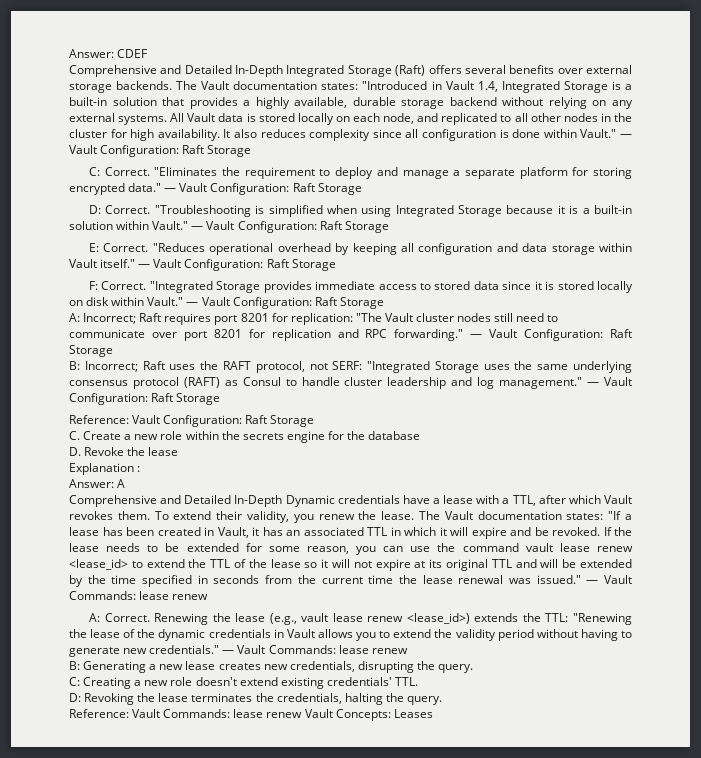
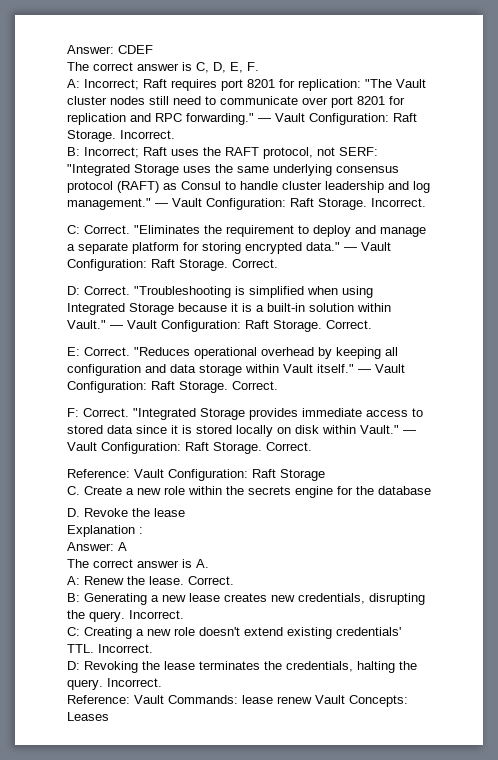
- Comprehensive and Detailed In-Depth Integrated Storage (Raft) offers several benefits over external storage backends. The Vault documentation states: "Introduced in Vault 1.4, Integrated Storage is a built-in solution that provides a highly available, durable storage backend without relying on any external systems. All Vault data is stored locally on each node, and replicated to all other nodes in the cluster for high availability. It also reduces complexity since all configuration is done within Vault." — Vault Configuration: Raft Storage
- C: Correct. "Eliminates the requirement to deploy and manage a separate platform for storing encrypted data." — Vault Configuration: Raft Storage
- D: Correct. "Troubleshooting is simplified when using Integrated Storage because it is a built-in solution within Vault." — Vault Configuration: Raft Storage
- E: Correct. "Reduces operational overhead by keeping all configuration and data storage within Vault itself." — Vault Configuration: Raft Storage
- F: Correct. "Integrated Storage provides immediate access to stored data since it is stored locally on disk within Vault." — Vault Configuration: Raft Storage
+ The correct answer is C, D, E, F.
- A: Incorrect; Raft requires port 8201 for replication: "The Vault cluster nodes still need to communicate over port 8201 for replication and RPC forwarding." — Vault Configuration: Raft Storage
+ A: Incorrect; Raft requires port 8201 for replication: "The Vault cluster nodes still need to communicate over port 8201 for replication and RPC forwarding." — Vault Configuration: Raft Storage. Incorrect.
- B: Incorrect; Raft uses the RAFT protocol, not SERF: "Integrated Storage uses the same underlying consensus protocol (RAFT) as Consul to handle cluster leadership and log management." — Vault Configuration: Raft Storage
+ B: Incorrect; Raft uses the RAFT protocol, not SERF: "Integrated Storage uses the same underlying consensus protocol (RAFT) as Consul to handle cluster leadership and log management." — Vault Configuration: Raft Storage. Incorrect.
+ C: Correct. "Eliminates the requirement to deploy and manage a separate platform for storing encrypted data." — Vault Configuration: Raft Storage. Correct.
+ D: Correct. "Troubleshooting is simplified when using Integrated Storage because it is a built-in solution within Vault." — Vault Configuration: Raft Storage. Correct.
+ E: Correct. "Reduces operational overhead by keeping all configuration and data storage within Vault itself." — Vault Configuration: Raft Storage. Correct.
+ F: Correct. "Integrated Storage provides immediate access to stored data since it is stored locally on disk within Vault." — Vault Configuration: Raft Storage. Correct.
- Comprehensive and Detailed In-Depth Dynamic credentials have a lease with a TTL, after which Vault revokes them. To extend their validity, you renew the lease. The Vault documentation states: "If a lease has been created in Vault, it has an associated TTL in which it will expire and be revoked. If the lease needs to be extended for some reason, you can use the command vault lease renew <lease_id> to extend the TTL of the lease so it will not expire at its original TTL and will be extended by the time specified in seconds from the current time the lease renewal was issued." — Vault Commands: lease renew
- A: Correct. Renewing the lease (e.g., vault lease renew <lease_id>) extends the TTL: "Renewing the lease of the dynamic credentials in Vault allows you to extend the validity period without having to generate new credentials." — Vault Commands: lease renew
+ The correct answer is A.
+ A: Renew the lease. Correct.
- B: Generating a new lease creates new credentials, disrupting the query.
+ B: Generating a new lease creates new credentials, disrupting the query. Incorrect.
- C: Creating a new role doesn't extend existing credentials' TTL.
+ C: Creating a new role doesn't extend existing credentials' TTL. Incorrect.
- D: Revoking the lease terminates the credentials, halting the query.
+ D: Revoking the lease terminates the credentials, halting the query. Incorrect.

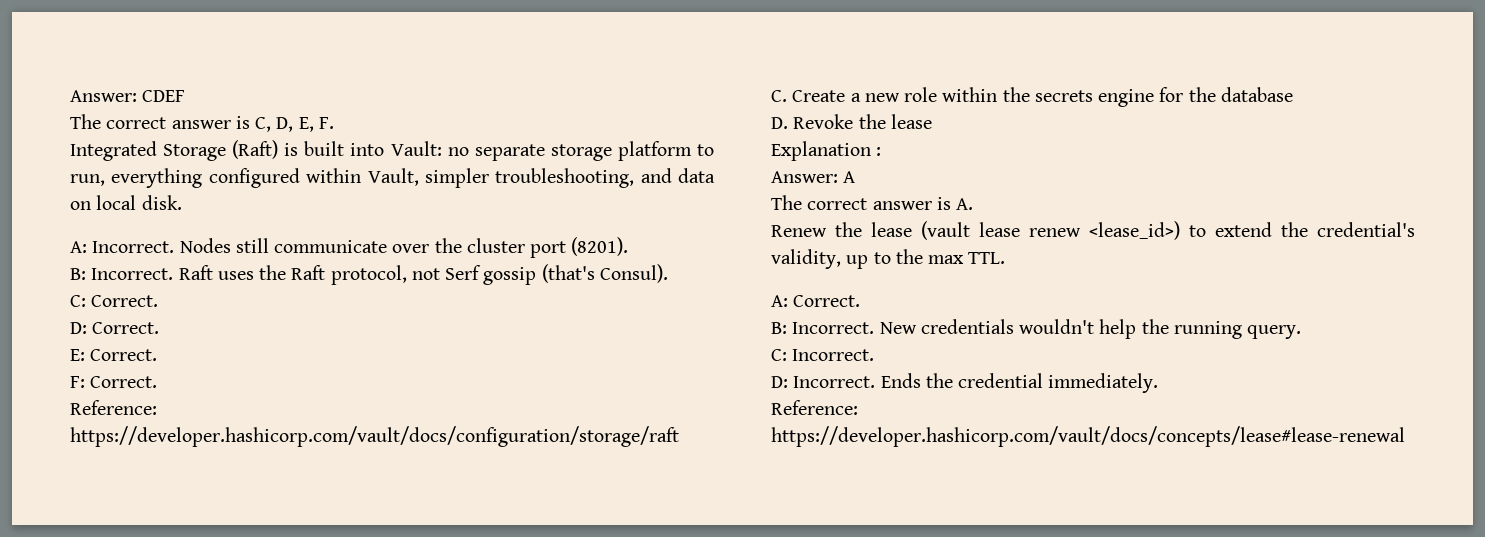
- A: Incorrect; Raft requires port 8201 for replication: "The Vault cluster nodes still need to communicate over port 8201 for replication and RPC forwarding." — Vault Configuration: Raft Storage. Incorrect.
- B: Incorrect; Raft uses the RAFT protocol, not SERF: "Integrated Storage uses the same underlying consensus protocol (RAFT) as Consul to handle cluster leadership and log management." — Vault Configuration: Raft Storage. Incorrect.
- C: Correct. "Eliminates the requirement to deploy and manage a separate platform for storing encrypted data." — Vault Configuration: Raft Storage. Correct.
- D: Correct. "Troubleshooting is simplified when using Integrated Storage because it is a built-in solution within Vault." — Vault Configuration: Raft Storage. Correct.
- E: Correct. "Reduces operational overhead by keeping all configuration and data storage within Vault itself." — Vault Configuration: Raft Storage. Correct.
- F: Correct. "Integrated Storage provides immediate access to stored data since it is stored locally on disk within Vault." — Vault Configuration: Raft Storage. Correct.
- Reference: Vault Configuration: Raft Storage
+ Integrated Storage (Raft) is built into Vault: no separate storage platform to run, everything configured within Vault, simpler troubleshooting, and data on local disk.
+ A: Incorrect. Nodes still communicate over the cluster port (8201).
+ B: Incorrect. Raft uses the Raft protocol, not Serf gossip (that's Consul).
+ C: Correct.
+ D: Correct.
+ E: Correct.
+ F: Correct.
+ Reference: https://developer.hashicorp.com/vault/docs/configuration/storage/raft
- A: Renew the lease. Correct.
- B: Generating a new lease creates new credentials, disrupting the query. Incorrect.
- C: Creating a new role doesn't extend existing credentials' TTL. Incorrect.
- D: Revoking the lease terminates the credentials, halting the query. Incorrect.
- Reference: Vault Commands: lease renew Vault Concepts: Leases
+ Renew the lease (vault lease renew <lease_id>) to extend the credential's validity, up to the max TTL.
+ A: Correct.
+ B: Incorrect. New credentials wouldn't help the running query.
+ C: Incorrect.
+ D: Incorrect. Ends the credential immediately.
+ Reference: https://developer.hashicorp.com/vault/docs/concepts/lease#lease-renewal

